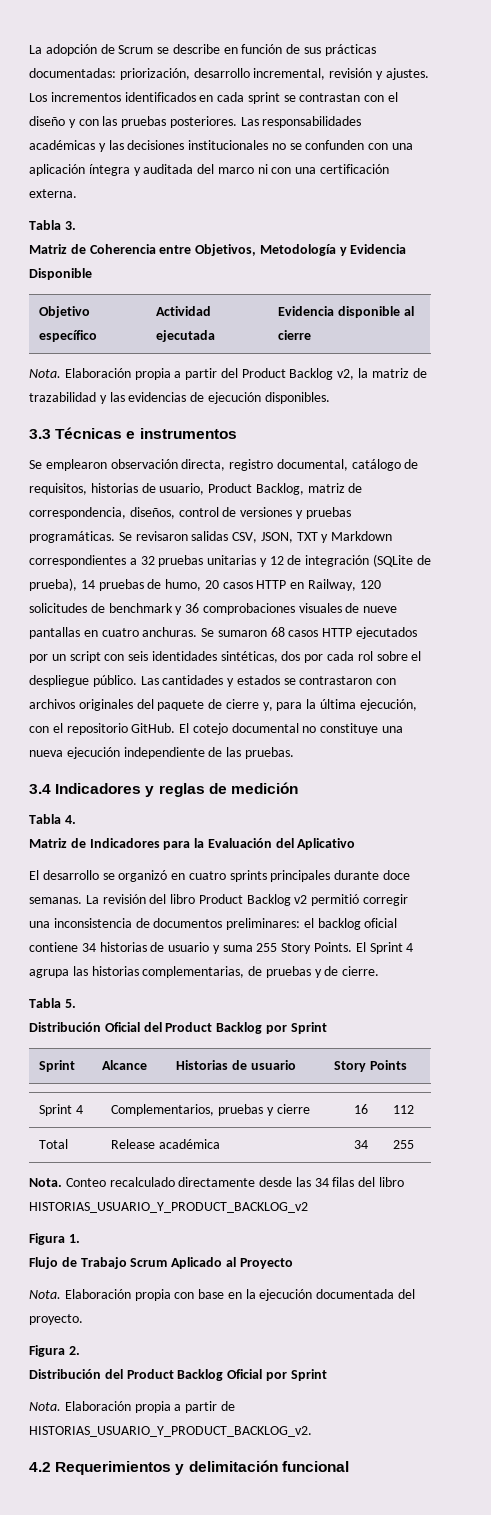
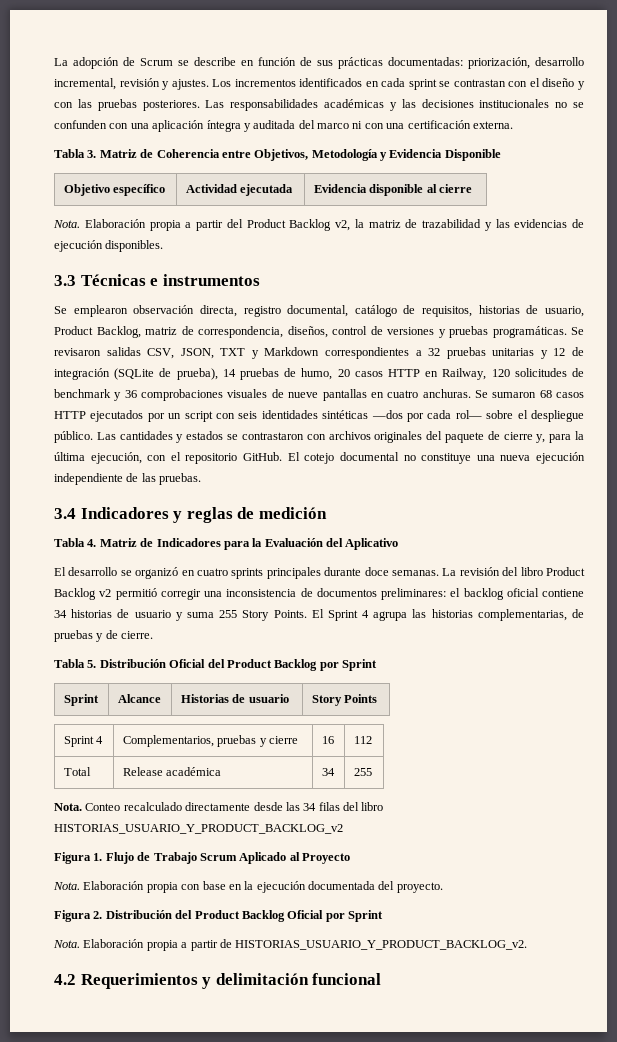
- Tabla 3.
- Matriz de Coherencia entre Objetivos, Metodología y Evidencia Disponible
+ Tabla 3. Matriz de Coherencia entre Objetivos, Metodología y Evidencia Disponible
- Se sumaron 68 casos HTTP ejecutados por un script con seis identidades sintéticas, dos por cada rol sobre el despliegue público.
+ Se sumaron 68 casos HTTP ejecutados por un script con seis identidades sintéticas —dos por cada rol— sobre el despliegue público.
- Tabla 4.
- Matriz de Indicadores para la Evaluación del Aplicativo
+ Tabla 4. Matriz de Indicadores para la Evaluación del Aplicativo
- Tabla 5.
- Distribución Oficial del Product Backlog por Sprint
+ Tabla 5. Distribución Oficial del Product Backlog por Sprint
- Figura 1.
- Flujo de Trabajo Scrum Aplicado al Proyecto
+ Figura 1. Flujo de Trabajo Scrum Aplicado al Proyecto
- Figura 2.
- Distribución del Product Backlog Oficial por Sprint
+ Figura 2. Distribución del Product Backlog Oficial por Sprint

